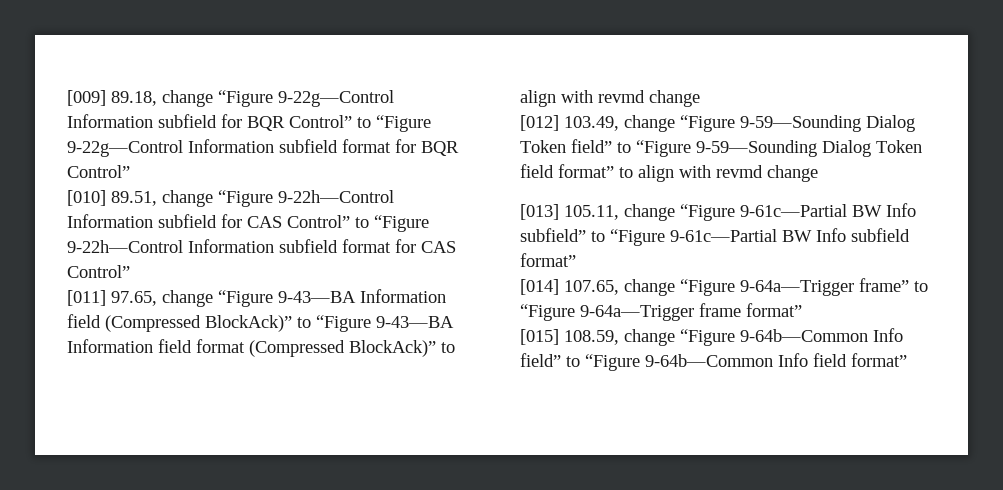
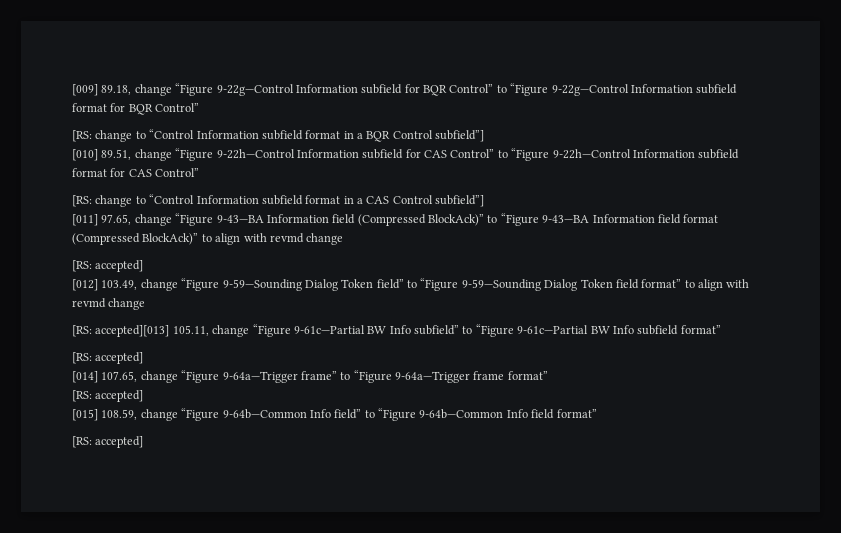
+ [RS: change to “Control Information subfield format in a BQR Control subfield”]
+ [RS: change to “Control Information subfield format in a CAS Control subfield”]
  [011] 97.65, change “Figure 9-43—BA Information field (Compressed BlockAck)” to “Figure 9-43—BA Information field format (Compressed BlockAck)” to align with revmd change
+ [RS: accepted]
- [013] 105.11, change “Figure 9-61c—Partial BW Info subfield” to “Figure 9-61c—Partial BW Info subfield format”
+ [RS: accepted][013] 105.11, change “Figure 9-61c—Partial BW Info subfield” to “Figure 9-61c—Partial BW Info subfield format”
+ [RS: accepted]
  [014] 107.65, change “Figure 9-64a—Trigger frame” to “Figure 9-64a—Trigger frame format”
+ [RS: accepted]
  [015] 108.59, change “Figure 9-64b—Common Info field” to “Figure 9-64b—Common Info field format”
+ [RS: accepted]

